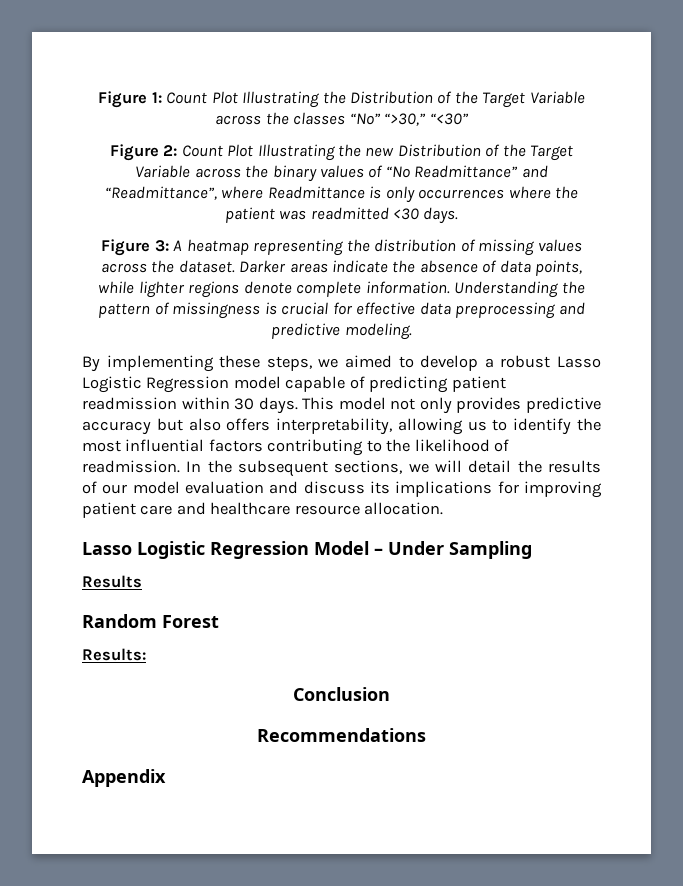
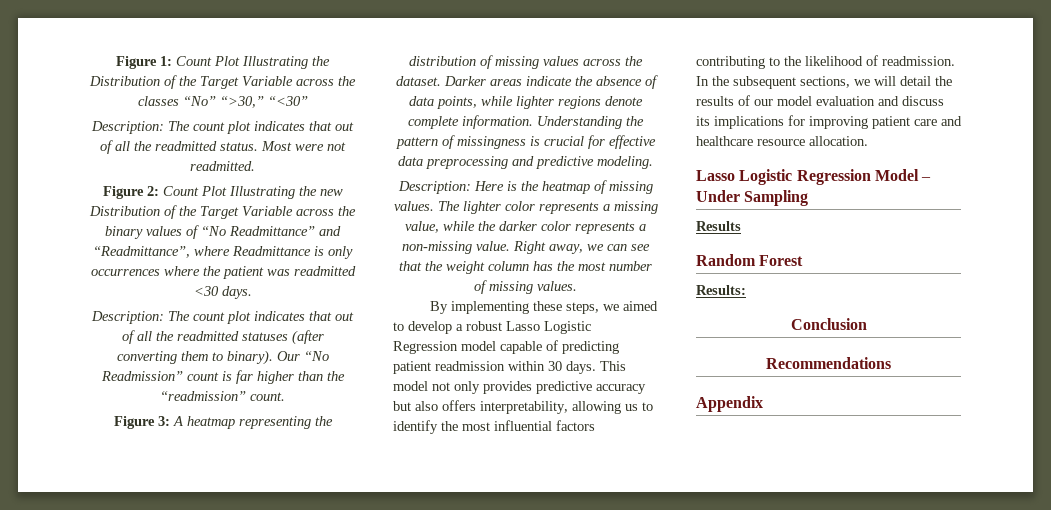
+ Description: The count plot indicates that out of all the readmitted status. Most were not readmitted.
+ Description: The count plot indicates that out of all the readmitted statuses (after converting them to binary). Our “No Readmission” count is far higher than the “readmission” count.
+ Description: Here is the heatmap of missing values. The lighter color represents a missing value, while the darker color represents a non-missing value. Right away, we can see that the weight column has the most number of missing values.

